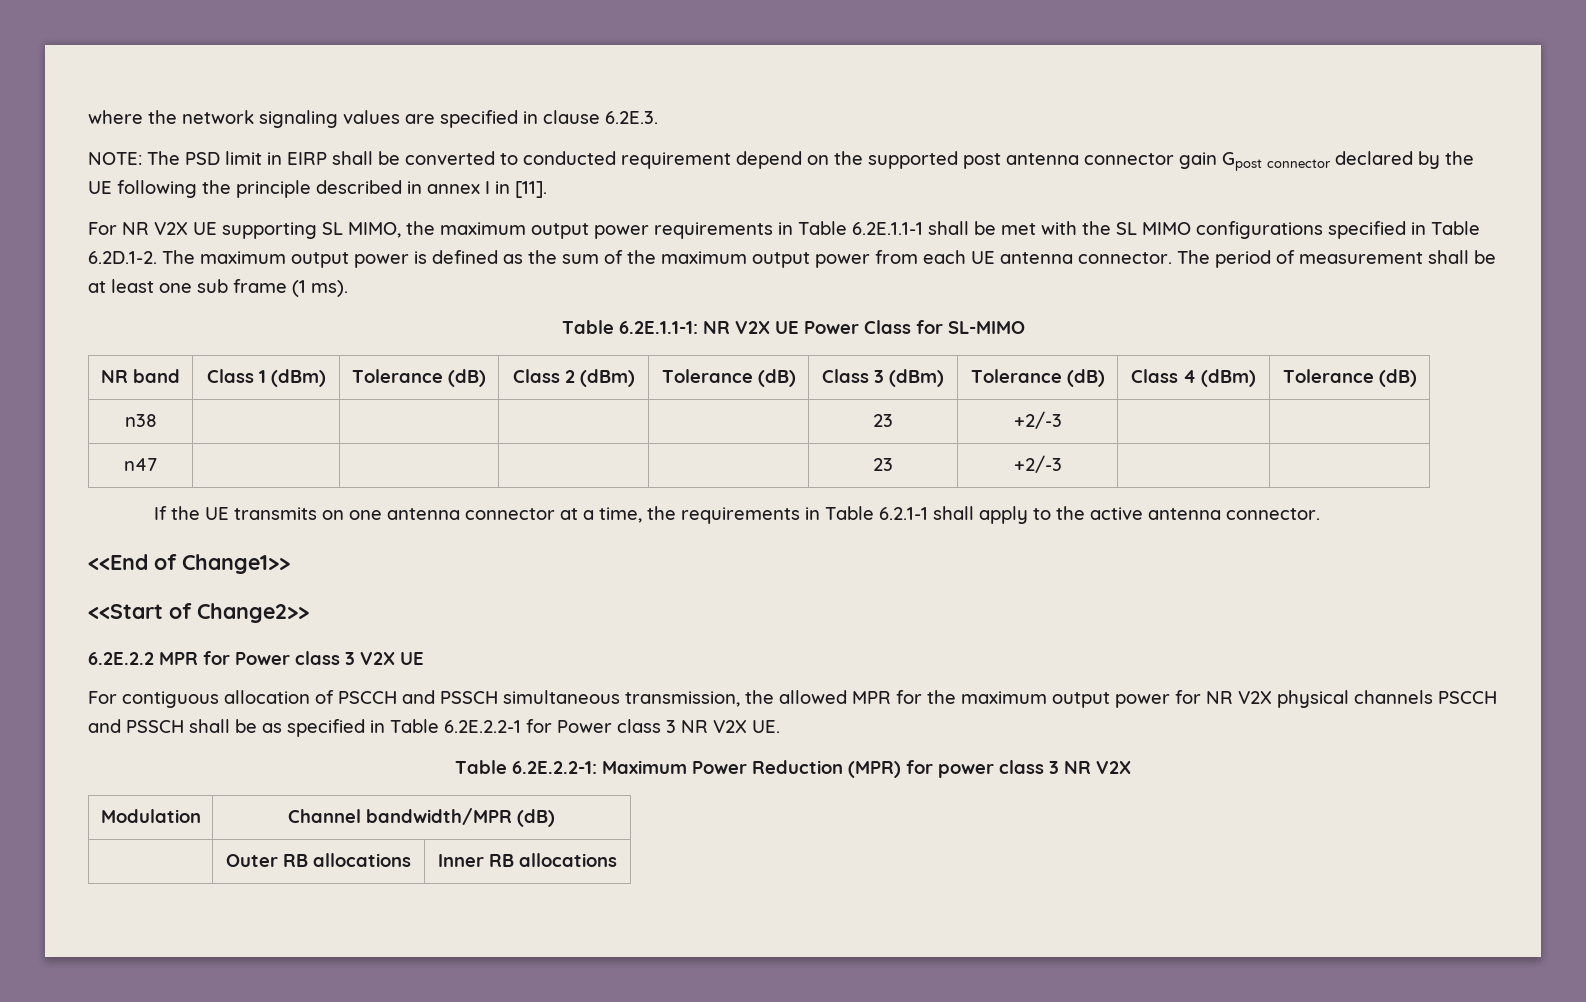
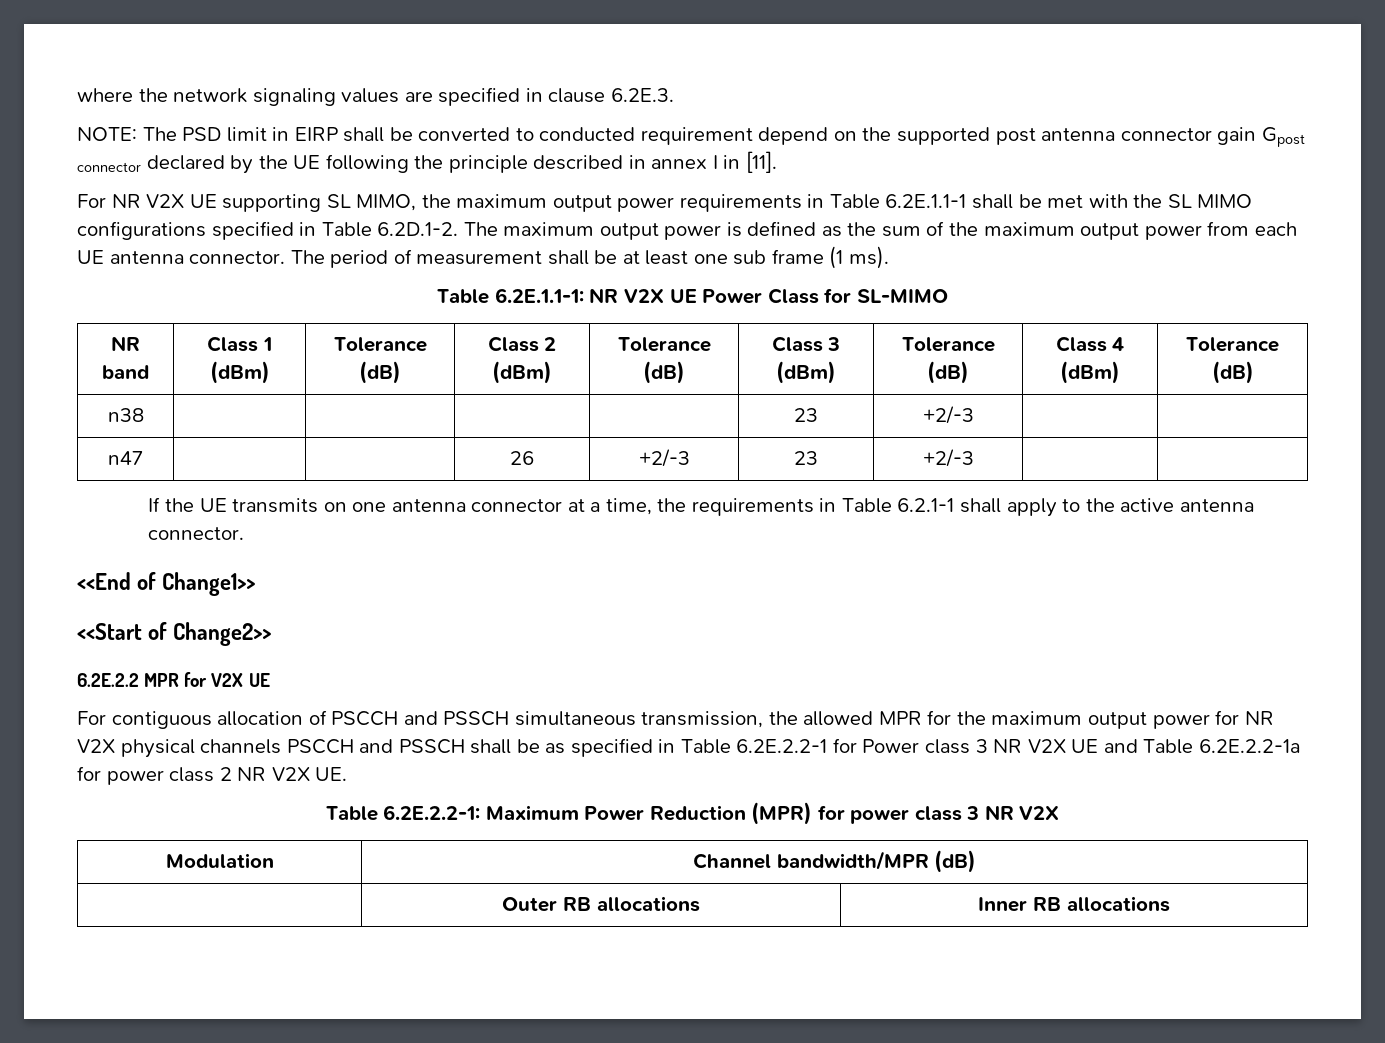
- n47 | | | | | 23 | +2/-3 | |
+ n47 | | | 26 | +2/-3 | 23 | +2/-3 | |
- 6.2E.2.2 MPR for Power class 3 V2X UE
+ 6.2E.2.2 MPR for V2X UE
- For contiguous allocation of PSCCH and PSSCH simultaneous transmission, the allowed MPR for the maximum output power for NR V2X physical channels PSCCH and PSSCH shall be as specified in Table 6.2E.2.2-1 for Power class 3 NR V2X UE.
+ For contiguous allocation of PSCCH and PSSCH simultaneous transmission, the allowed MPR for the maximum output power for NR V2X physical channels PSCCH and PSSCH shall be as specified in Table 6.2E.2.2-1 for Power class 3 NR V2X UE and Table 6.2E.2.2-1a for power class 2 NR V2X UE.

